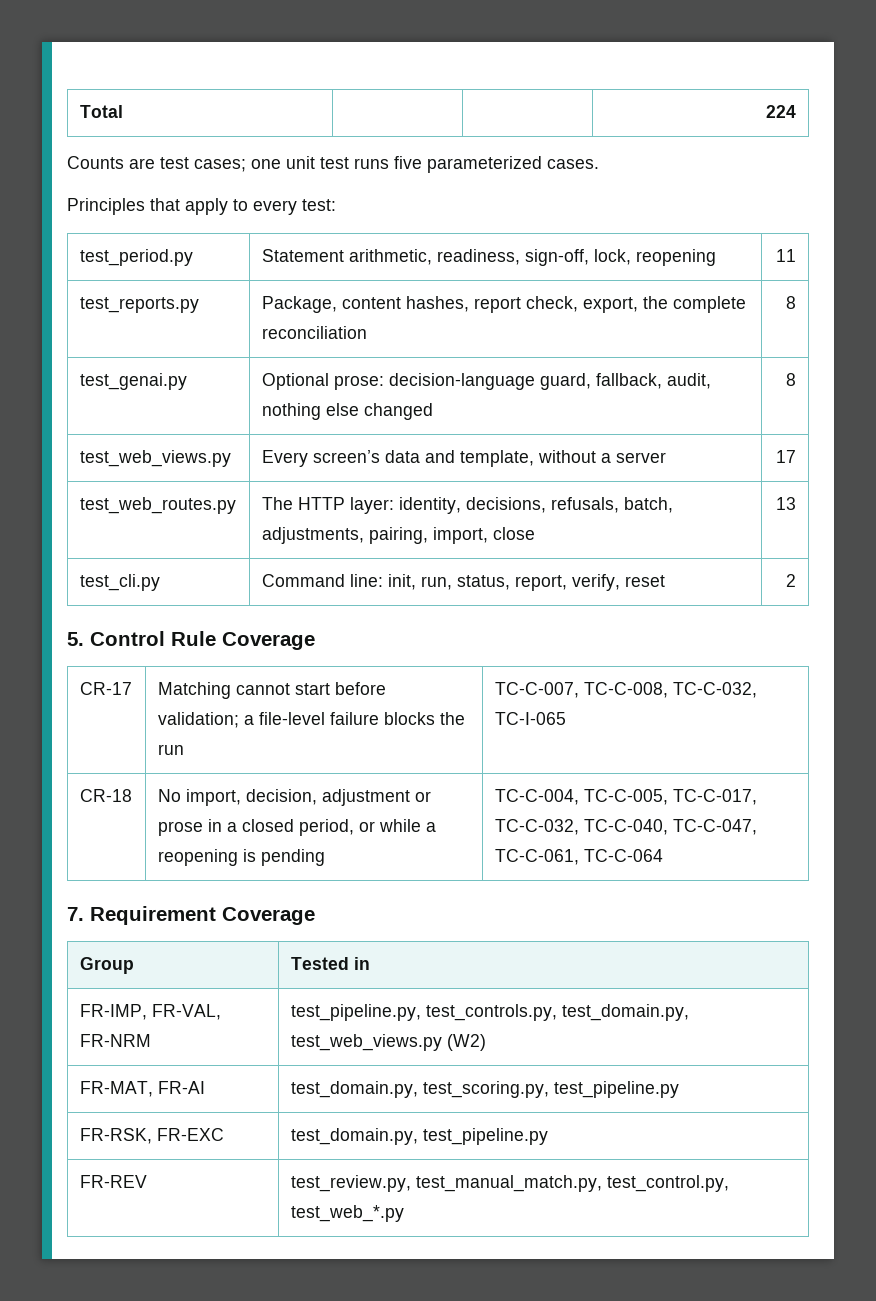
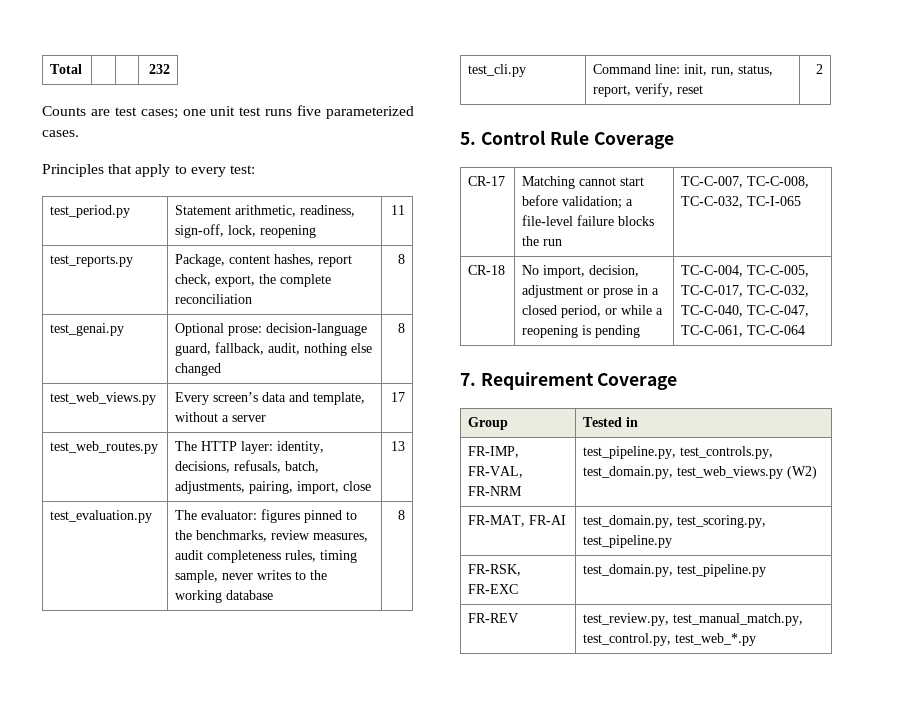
- Total | | | 224
+ Total | | | 232
+ test_evaluation.py | The evaluator: figures pinned to the benchmarks, review measures, audit completeness rules, timing sample, never writes to the working database | 8

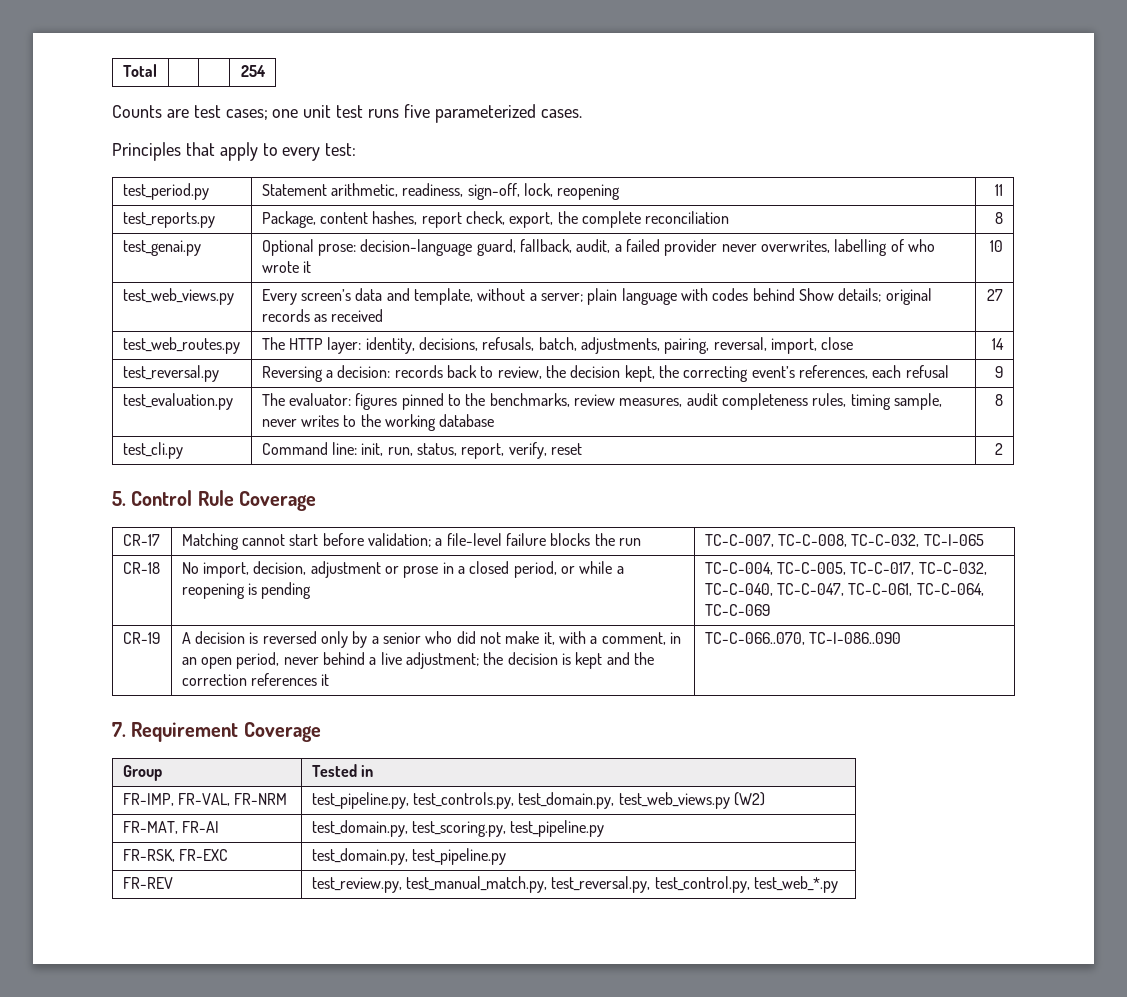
- Total | | | 232
+ Total | | | 254
- test_genai.py | Optional prose: decision-language guard, fallback, audit, nothing else changed | 8
+ test_genai.py | Optional prose: decision-language guard, fallback, audit, a failed provider never overwrites, labelling of who wrote it | 10
- test_web_views.py | Every screen’s data and template, without a server | 17
+ test_web_views.py | Every screen’s data and template, without a server; plain language with codes behind Show details; original records as received | 27
- test_web_routes.py | The HTTP layer: identity, decisions, refusals, batch, adjustments, pairing, import, close | 13
+ test_web_routes.py | The HTTP layer: identity, decisions, refusals, batch, adjustments, pairing, reversal, import, close | 14
+ test_reversal.py | Reversing a decision: records back to review, the decision kept, the correcting event’s references, each refusal | 9
- CR-18 | No import, decision, adjustment or prose in a closed period, or while a reopening is pending | TC-C-004, TC-C-005, TC-C-017, TC-C-032, TC-C-040, TC-C-047, TC-C-061, TC-C-064
+ CR-18 | No import, decision, adjustment or prose in a closed period, or while a reopening is pending | TC-C-004, TC-C-005, TC-C-017, TC-C-032, TC-C-040, TC-C-047, TC-C-061, TC-C-064, TC-C-069
+ CR-19 | A decision is reversed only by a senior who did not make it, with a comment, in an open period, never behind a live adjustment; the decision is kept and the correction references it | TC-C-066..070, TC-I-086..090
- FR-REV | test_review.py, test_manual_match.py, test_control.py, test_web_*.py
+ FR-REV | test_review.py, test_manual_match.py, test_reversal.py, test_control.py, test_web_*.py

